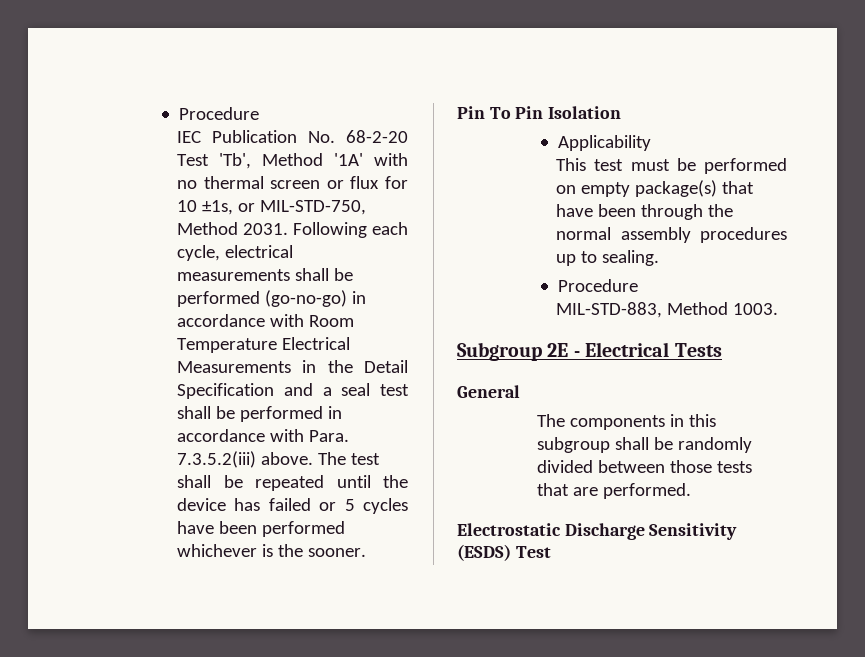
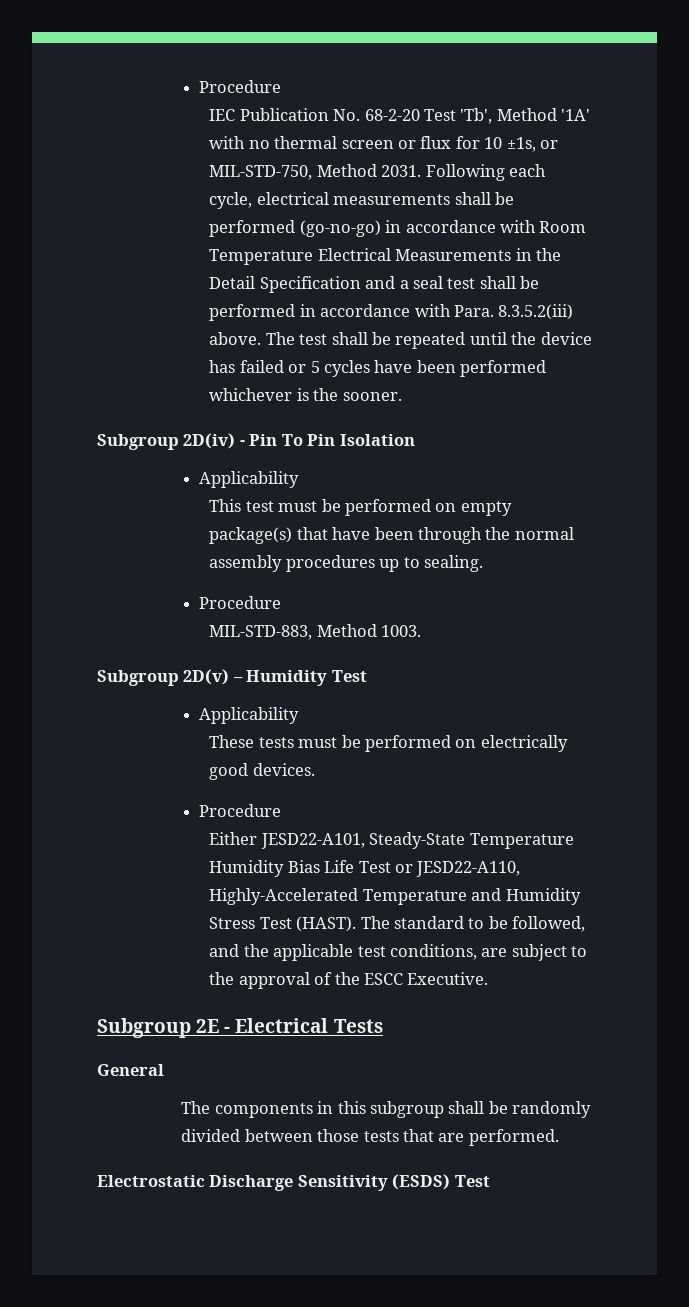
- Following each cycle, electrical measurements shall be performed (go-no-go) in accordance with Room Temperature Electrical Measurements in the Detail Specification and a seal test shall be performed in accordance with Para. 7.3.5.2(iii) above.
+ Following each cycle, electrical measurements shall be performed (go-no-go) in accordance with Room Temperature Electrical Measurements in the Detail Specification and a seal test shall be performed in accordance with Para. 8.3.5.2(iii) above.
- Pin To Pin Isolation
+ Subgroup 2D(iv) - Pin To Pin Isolation
+ Subgroup 2D(v) – Humidity Test
+ Applicability
+ These tests must be performed on electrically good devices.
+ Procedure
+ Either JESD22-A101, Steady-State Temperature Humidity Bias Life Test or JESD22-A110, Highly-Accelerated Temperature and Humidity Stress Test (HAST). The standard to be followed, and the applicable test conditions, are subject to the approval of the ESCC Executive.

